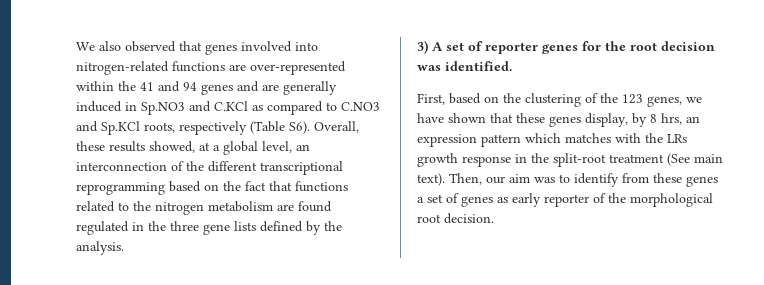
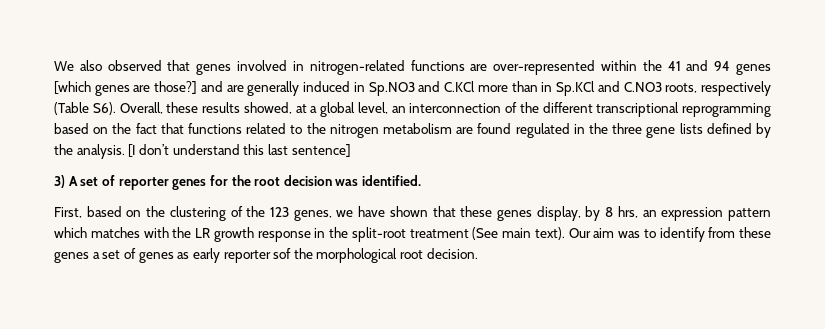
- We also observed that genes involved into nitrogen-related functions are over-represented within the 41 and 94 genes and are generally induced in Sp.NO3 and C.KCl as compared to C.NO3 and Sp.KCl roots, respectively (Table S6). Overall, these results showed, at a global level, an interconnection of the different transcriptional reprogramming based on the fact that functions related to the nitrogen metabolism are found regulated in the three gene lists defined by the analysis.
+ We also observed that genes involved in nitrogen-related functions are over-represented within the 41 and 94 genes [which genes are those?] and are generally induced in Sp.NO3 and C.KCl more than in Sp.KCl and C.NO3 roots, respectively (Table S6). Overall, these results showed, at a global level, an interconnection of the different transcriptional reprogramming based on the fact that functions related to the nitrogen metabolism are found regulated in the three gene lists defined by the analysis. [I don’t understand this last sentence]
- First, based on the clustering of the 123 genes, we have shown that these genes display, by 8 hrs, an expression pattern which matches with the LRs growth response in the split-root treatment (See main text).
+ First, based on the clustering of the 123 genes, we have shown that these genes display, by 8 hrs, an expression pattern which matches with the LR growth response in the split-root treatment (See main text).
- Then, our aim was to identify from these genes a set of genes as early reporter of the morphological root decision.
+ Our aim was to identify from these genes a set of genes as early reporter sof the morphological root decision.

